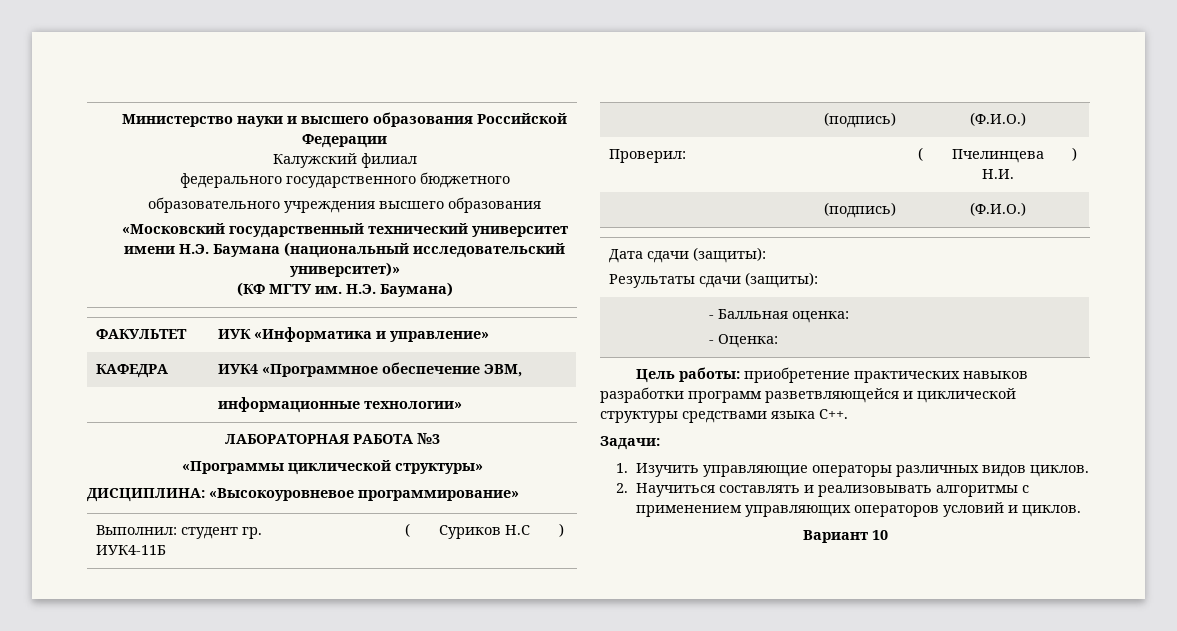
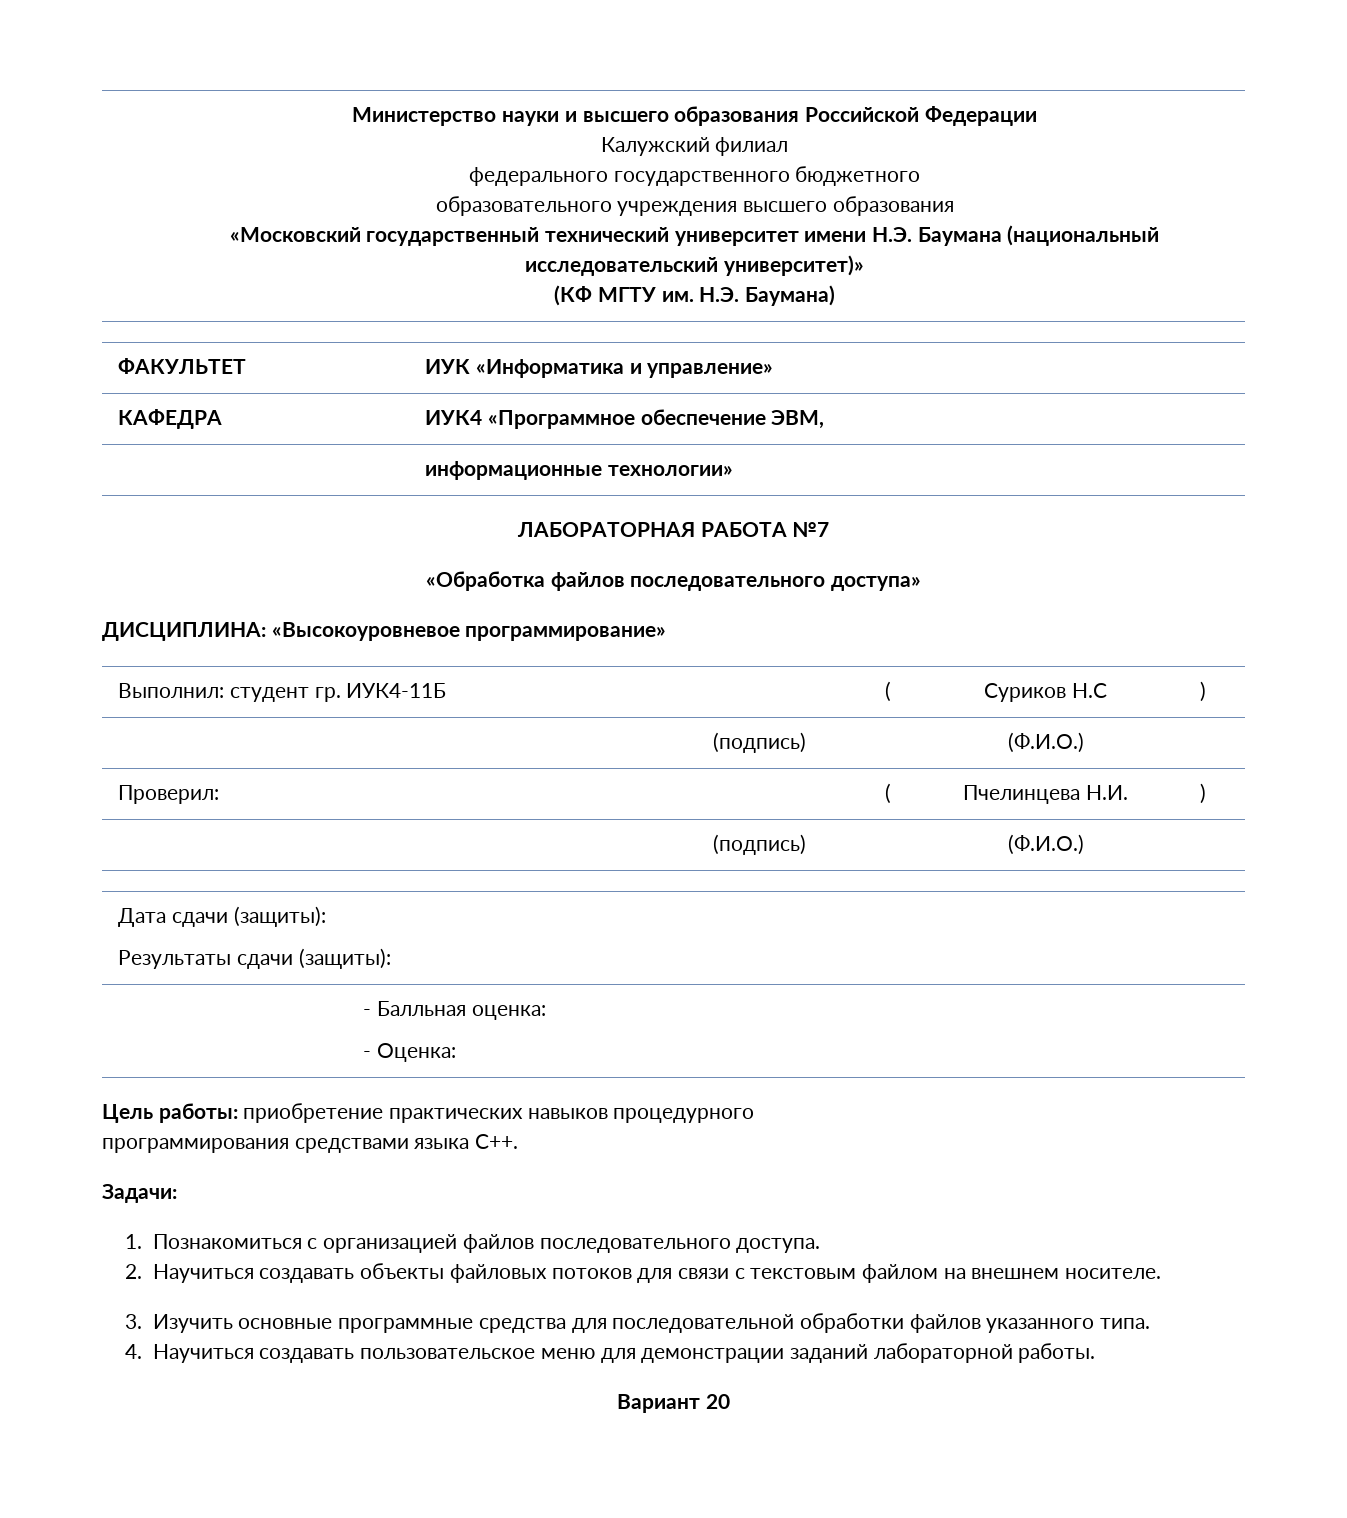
- ЛАБОРАТОРНАЯ РАБОТА №3
- «Программы циклической структуры»
+ ЛАБОРАТОРНАЯ РАБОТА №7
+ «Обработка файлов последовательного доступа»
- Цель работы: приобретение практических навыков разработки программ разветвляющейся и циклической структуры средствами языка С++.
+ Цель работы: приобретение практических навыков процедурного
+ программирования средствами языка С++.
- 1. Изучить управляющие операторы различных видов циклов.
- 2. Научиться составлять и реализовывать алгоритмы с применением управляющих операторов условий и циклов.
+ 1. Познакомиться с организацией файлов последовательного доступа.
+ 2. Научиться создавать объекты файловых потоков для связи с текстовым файлом на внешнем носителе.
+ 3. Изучить основные программные средства для последовательной обработки файлов указанного типа.
+ 4. Научиться создавать пользовательское меню для демонстрации заданий лабораторной работы.
- Вариант 10
+ Вариант 20

